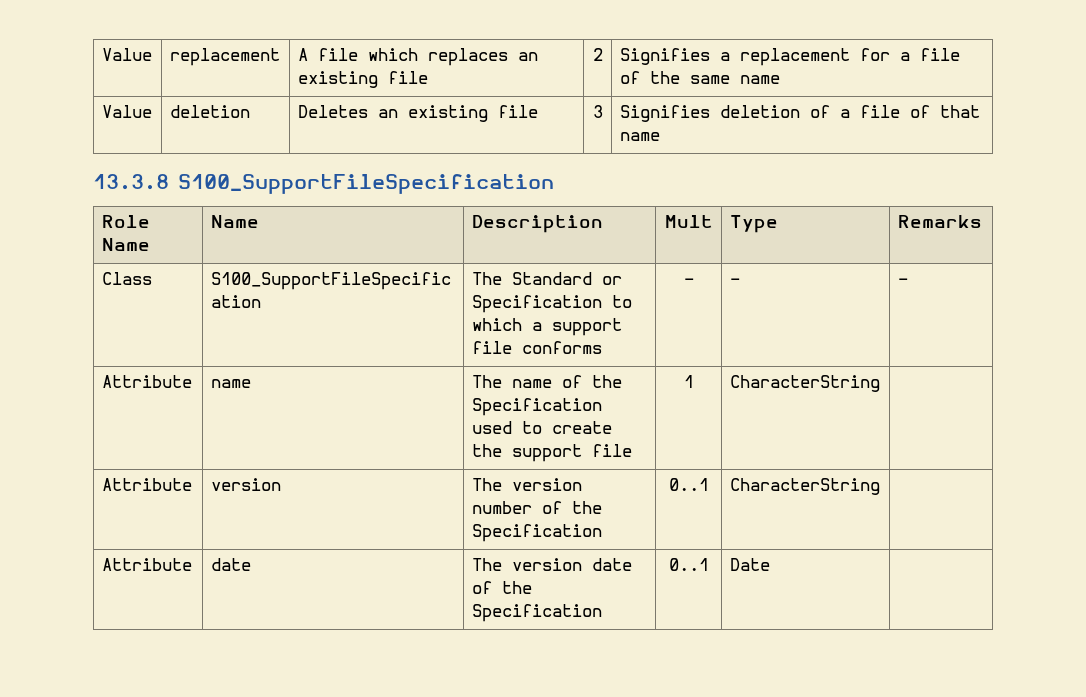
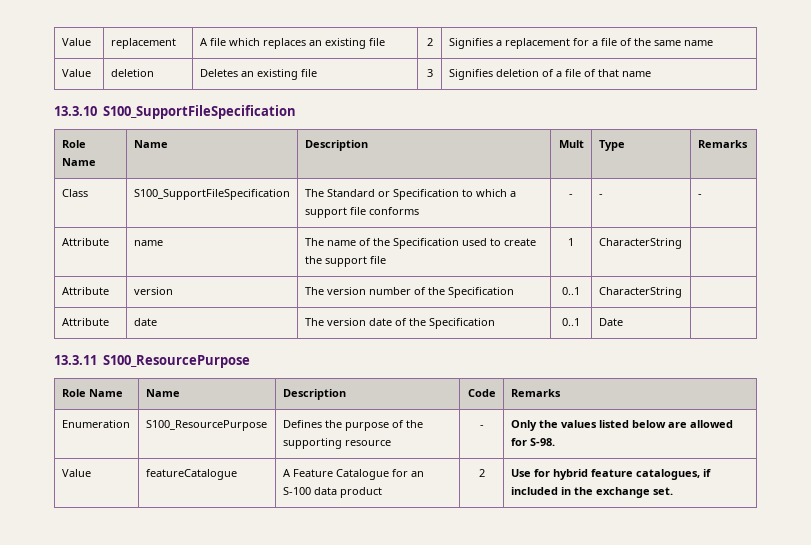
- 13.3.8 S100_SupportFileSpecification
+ 13.3.10 S100_SupportFileSpecification
+ 13.3.11 S100_ResourcePurpose
+ Role Name | Name | Description | Code | Remarks
+ Enumeration | S100_ResourcePurpose | Defines the purpose of the supporting resource | - | Only the values listed below are allowed for S-98.
+ Value | featureCatalogue | A Feature Catalogue for an S-100 data product | 2 | Use for hybrid feature catalogues, if included in the exchange set.

